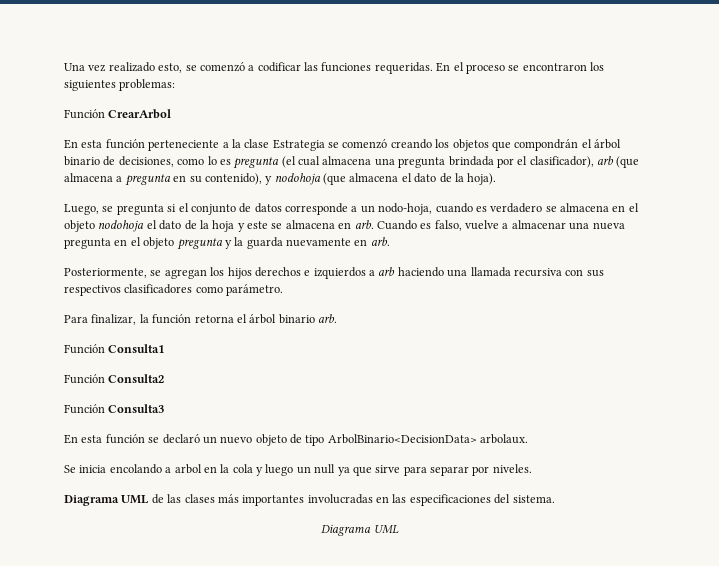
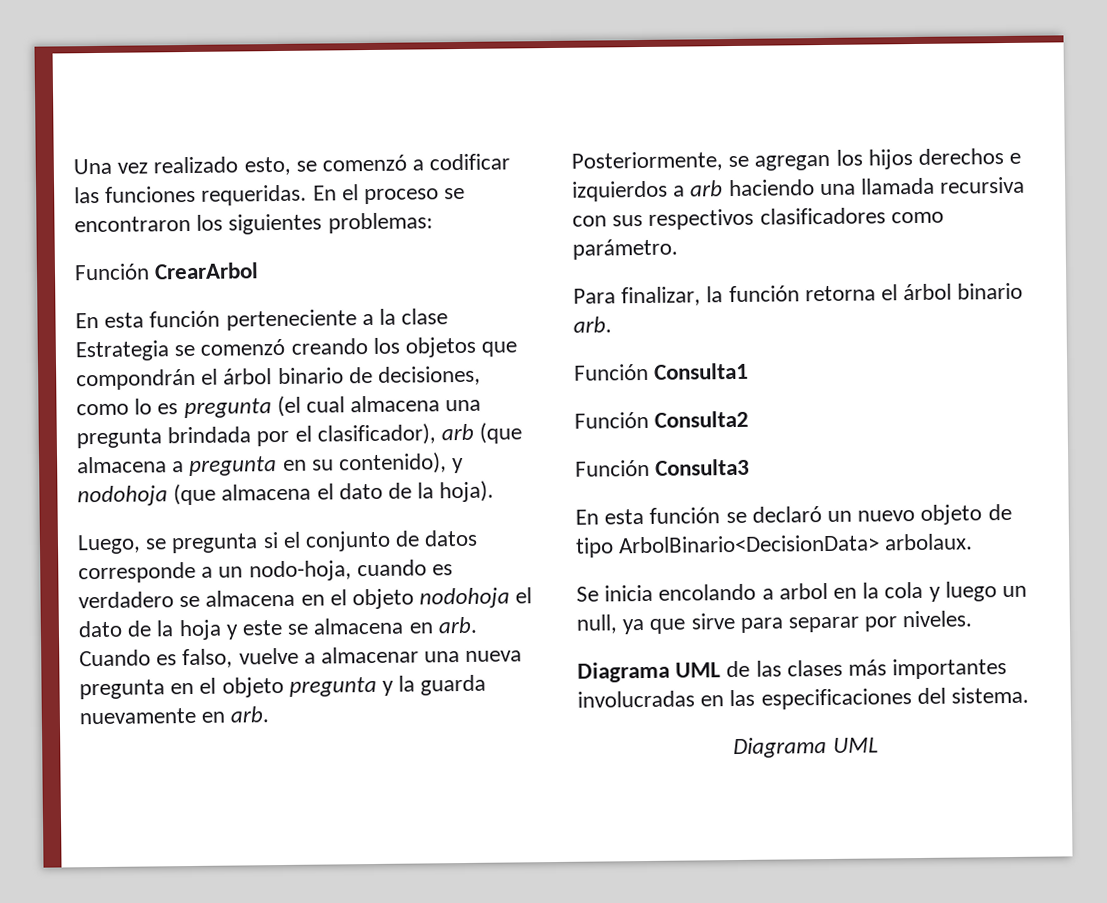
- Se inicia encolando a arbol en la cola y luego un null ya que sirve para separar por niveles.
+ Se inicia encolando a arbol en la cola y luego un null, ya que sirve para separar por niveles.

